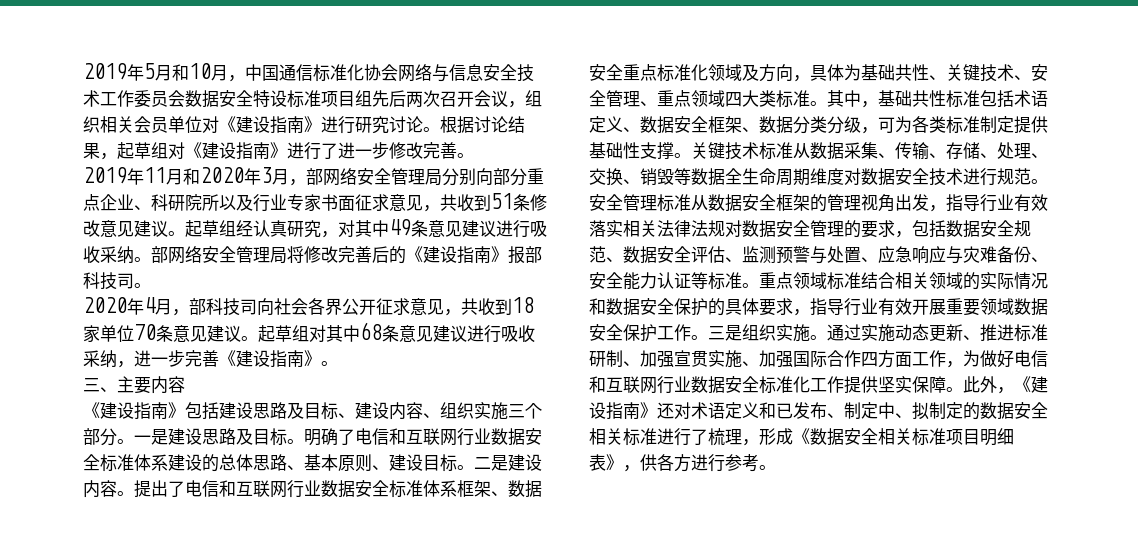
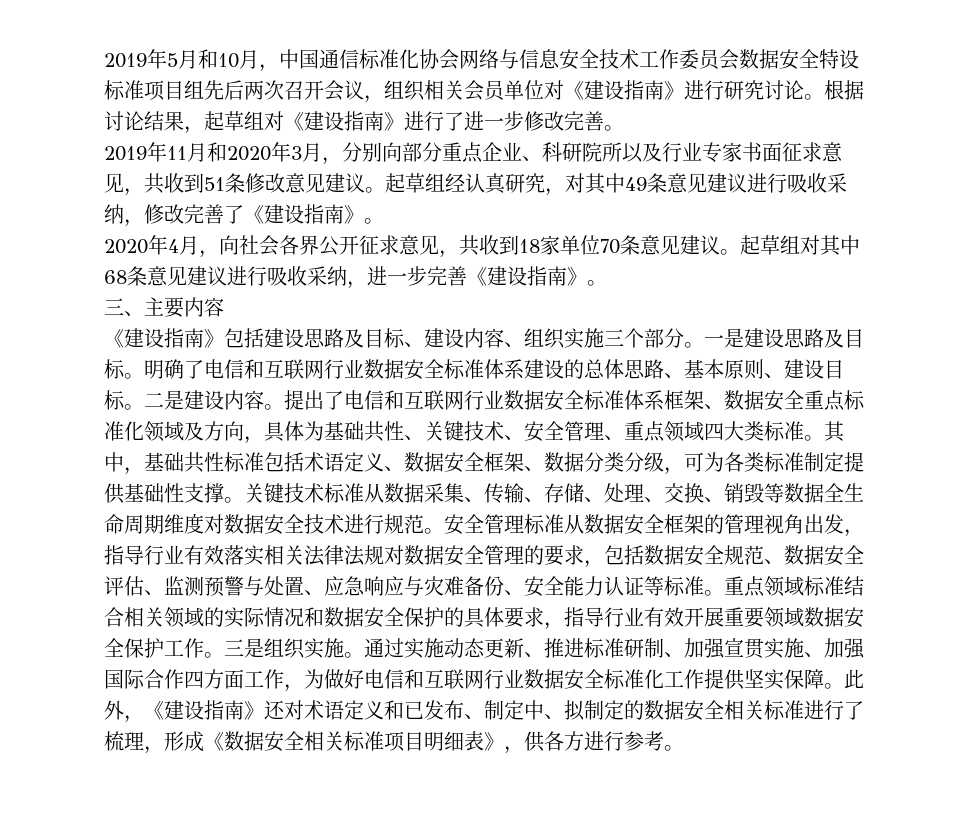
- 2019年11月和2020年3月，部网络安全管理局分别向部分重点企业、科研院所以及行业专家书面征求意见，共收到51条修改意见建议。
+ 2019年11月和2020年3月，分别向部分重点企业、科研院所以及行业专家书面征求意见，共收到51条修改意见建议。
- 起草组经认真研究，对其中49条意见建议进行吸收采纳。部网络安全管理局将修改完善后的《建设指南》报部科技司。
+ 起草组经认真研究，对其中49条意见建议进行吸收采纳，修改完善了《建设指南》。
- 2020年4月，部科技司向社会各界公开征求意见，共收到18家单位70条意见建议。
+ 2020年4月，向社会各界公开征求意见，共收到18家单位70条意见建议。

